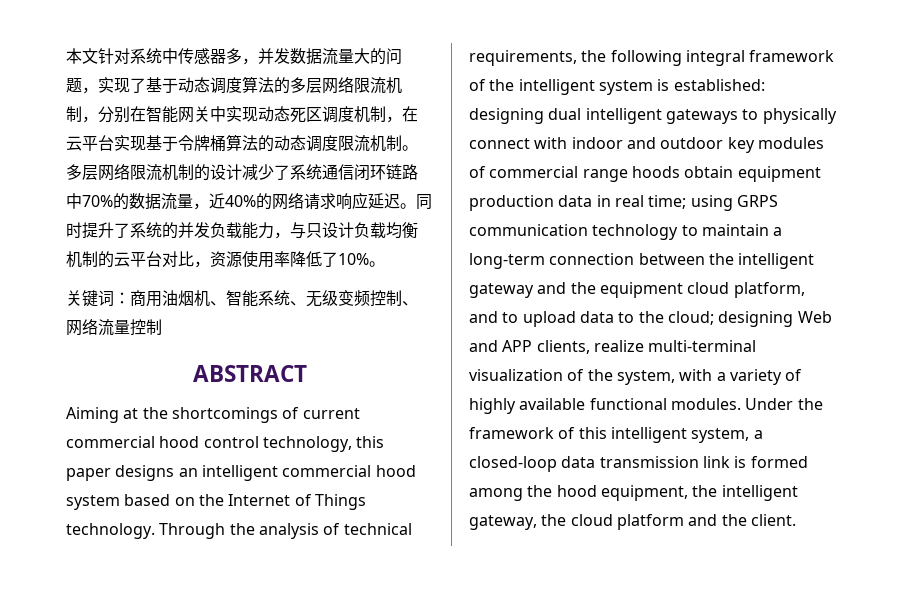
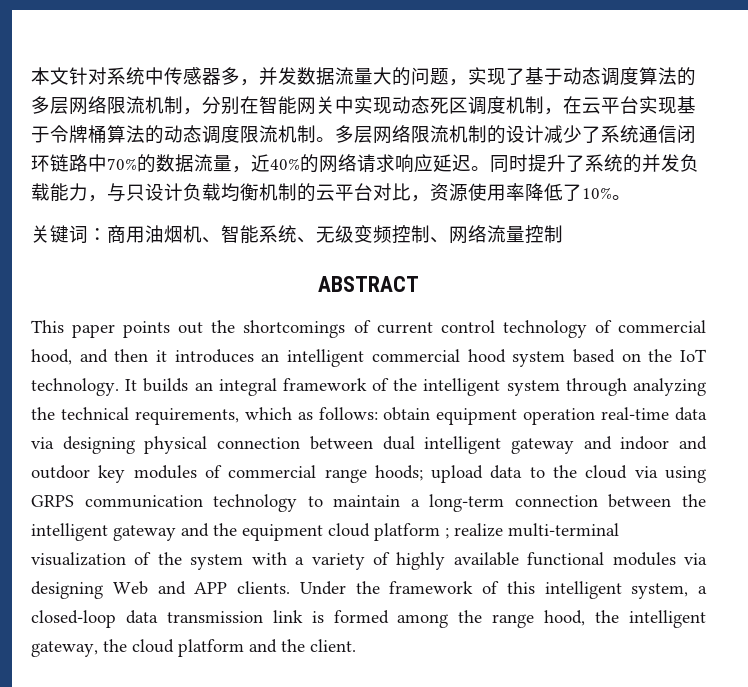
- Aiming at the shortcomings of current commercial hood control technology, this paper designs an intelligent commercial hood system based on the Internet of Things technology. Through the analysis of technical requirements, the following integral framework of the intelligent system is established: designing dual intelligent gateways to physically connect with indoor and outdoor key modules of commercial range hoods obtain equipment production data in real time; using GRPS communication technology to maintain a long-term connection between the intelligent gateway and the equipment cloud platform, and to upload data to the cloud; designing Web and APP clients, realize multi-terminal visualization of the system, with a variety of highly available functional modules.
+ This paper points out the shortcomings of current control technology of commercial hood, and then it introduces an intelligent commercial hood system based on the IoT technology. It builds an integral framework of the intelligent system through analyzing the technical requirements, which as follows: obtain equipment operation real-time data via designing physical connection between dual intelligent gateway and indoor and outdoor key modules of commercial range hoods; upload data to the cloud via using GRPS communication technology to maintain a long-term connection between the intelligent gateway and the equipment cloud platform ; realize multi-terminal visualization of the system with a variety of highly available functional modules via designing Web and APP clients.
- Under the framework of this intelligent system, a closed-loop data transmission link is formed among the hood equipment, the intelligent gateway, the cloud platform and the client.
+ Under the framework of this intelligent system, a closed-loop data transmission link is formed among the range hood, the intelligent gateway, the cloud platform and the client.

